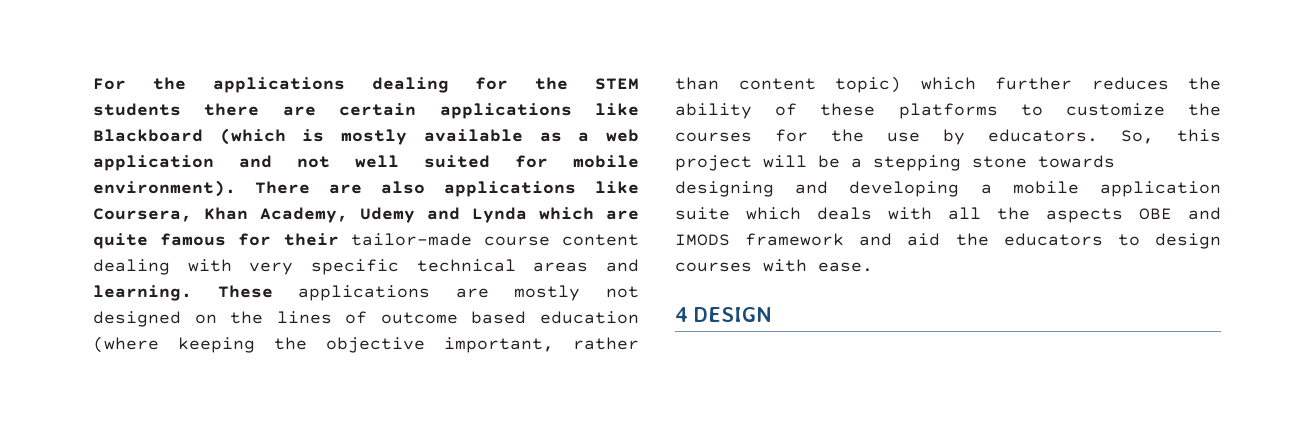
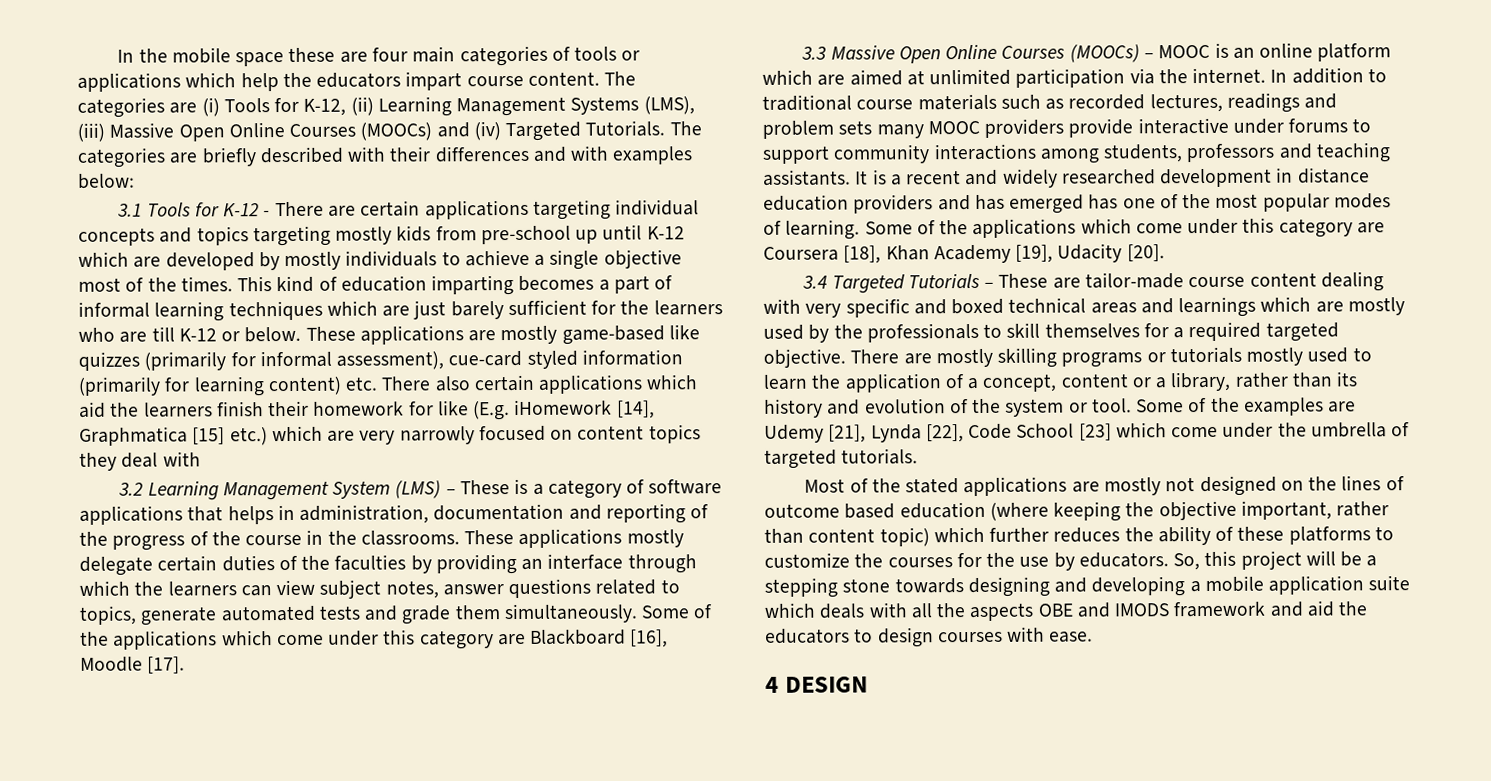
- For the applications dealing for the STEM students there are certain applications like Blackboard (which is mostly available as a web application and not well suited for mobile environment). There are also applications like Coursera, Khan Academy, Udemy and Lynda which are quite famous for their tailor-made course content dealing with very specific technical areas and learning. These applications are mostly not designed on the lines of outcome based education (where keeping the objective important, rather than content topic) which further reduces the ability of these platforms to customize the courses for the use by educators.
+ In the mobile space these are four main categories of tools or applications which help the educators impart course content. The categories are (i) Tools for K-12, (ii) Learning Management Systems (LMS), (iii) Massive Open Online Courses (MOOCs) and (iv) Targeted Tutorials. The categories are briefly described with their differences and with examples below:
+ 3.1 Tools for K-12 - There are certain applications targeting individual concepts and topics targeting mostly kids from pre-school up until K-12 which are developed by mostly individuals to achieve a single objective most of the times. This kind of education imparting becomes a part of informal learning techniques which are just barely sufficient for the learners who are till K-12 or below. These applications are mostly game-based like quizzes (primarily for informal assessment), cue-card styled information (primarily for learning content) etc. There also certain applications which aid the learners finish their homework for like (E.g. iHomework [14], Graphmatica [15] etc.) which are very narrowly focused on content topics they deal with
+ 3.2 Learning Management System (LMS) – These is a category of software applications that helps in administration, documentation and reporting of the progress of the course in the classrooms. These applications mostly delegate certain duties of the faculties by providing an interface through which the learners can view subject notes, answer questions related to topics, generate automated tests and grade them simultaneously. Some of the applications which come under this category are Blackboard [16], Moodle [17].
+ 3.3 Massive Open Online Courses (MOOCs) – MOOC is an online platform which are aimed at unlimited participation via the internet. In addition to traditional course materials such as recorded lectures, readings and problem sets many MOOC providers provide interactive under forums to support community interactions among students, professors and teaching assistants. It is a recent and widely researched development in distance education providers and has emerged has one of the most popular modes of learning. Some of the applications which come under this category are Coursera [18], Khan Academy [19], Udacity [20].
+ 3.4 Targeted Tutorials – These are tailor-made course content dealing with very specific and boxed technical areas and learnings which are mostly used by the professionals to skill themselves for a required targeted objective. There are mostly skilling programs or tutorials mostly used to learn the application of a concept, content or a library, rather than its history and evolution of the system or tool. Some of the examples are Udemy [21], Lynda [22], Code School [23] which come under the umbrella of targeted tutorials.
+ Most of the stated applications are mostly not designed on the lines of outcome based education (where keeping the objective important, rather than content topic) which further reduces the ability of these platforms to customize the courses for the use by educators.

